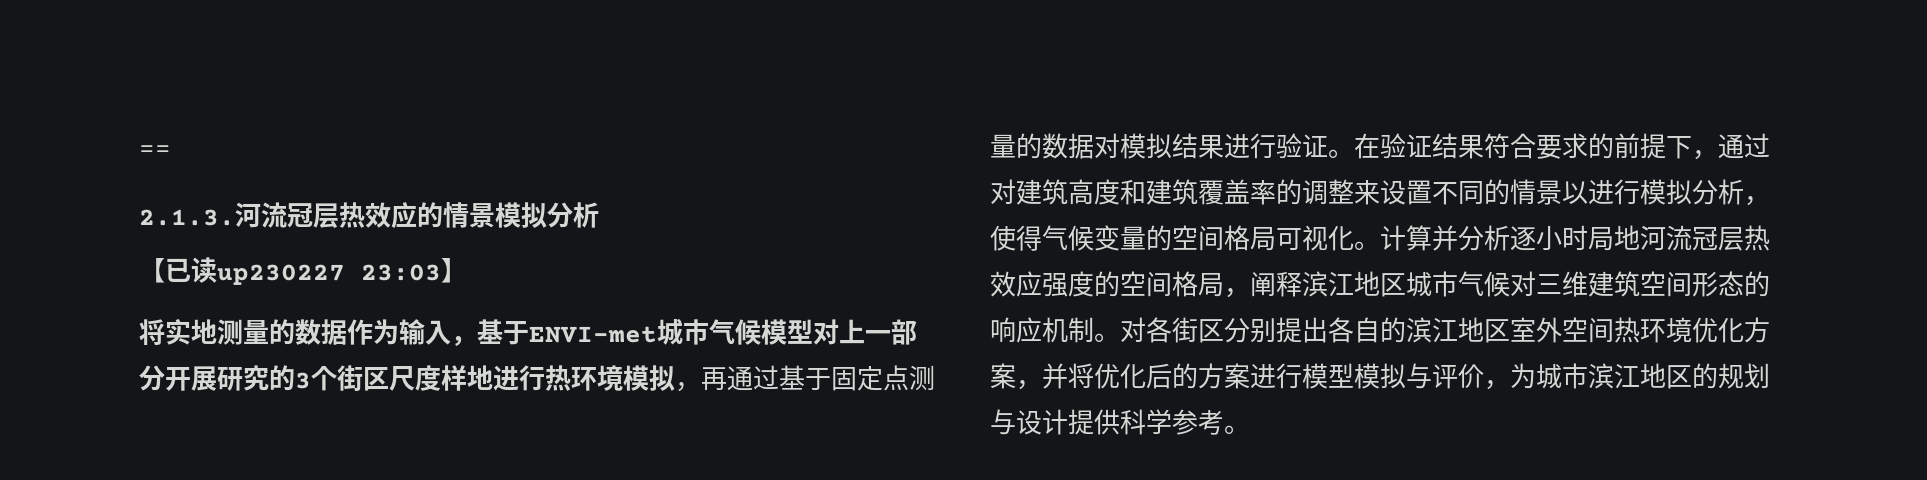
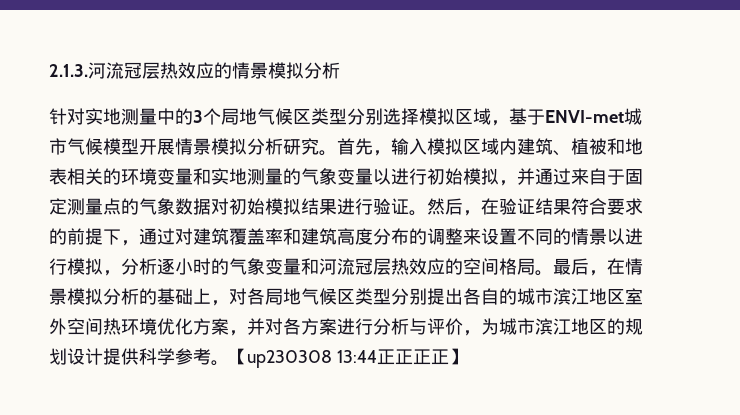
- ==
- 【已读up230227 23:03】
- 将实地测量的数据作为输入，基于ENVI-met城市气候模型对上一部分开展研究的3个街区尺度样地进行热环境模拟，再通过基于固定点测量的数据对模拟结果进行验证。
+ 针对实地测量中的3个局地气候区类型分别选择模拟区域，基于ENVI-met城市气候模型开展情景模拟分析研究。首先，输入模拟区域内建筑、植被和地表相关的环境变量和实地测量的气象变量以进行初始模拟，并通过来自于固定测量点的气象数据对初始模拟结果进行验证。
- 在验证结果符合要求的前提下，通过对建筑高度和建筑覆盖率的调整来设置不同的情景以进行模拟分析，使得气候变量的空间格局可视化。计算并分析逐小时局地河流冠层热效应强度的空间格局，阐释滨江地区城市气候对三维建筑空间形态的响应机制。对各街区分别提出各自的滨江地区室外空间热环境优化方案，并将优化后的方案进行模型模拟与评价，为城市滨江地区的规划与设计提供科学参考。
+ 然后，在验证结果符合要求的前提下，通过对建筑覆盖率和建筑高度分布的调整来设置不同的情景以进行模拟，分析逐小时的气象变量和河流冠层热效应的空间格局。最后，在情景模拟分析的基础上，对各局地气候区类型分别提出各自的城市滨江地区室外空间热环境优化方案，并对各方案进行分析与评价，为城市滨江地区的规划设计提供科学参考。
+ 【up230308 13:44正正正正】

